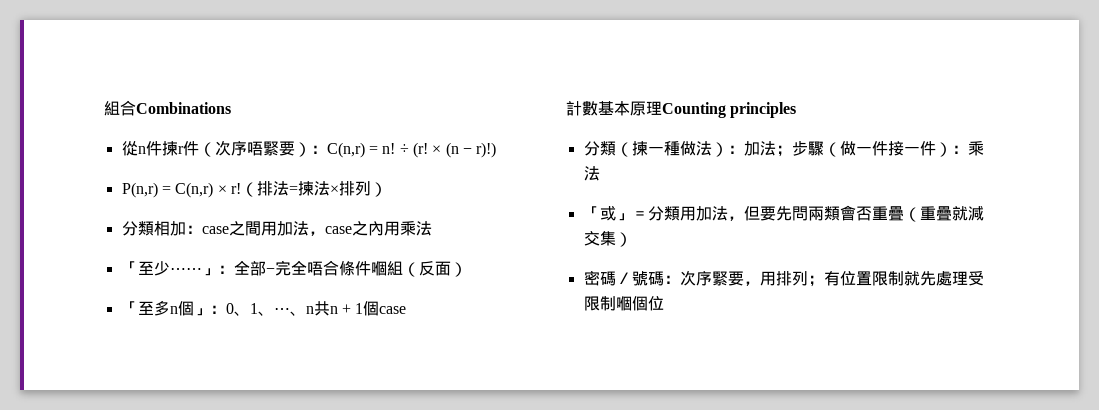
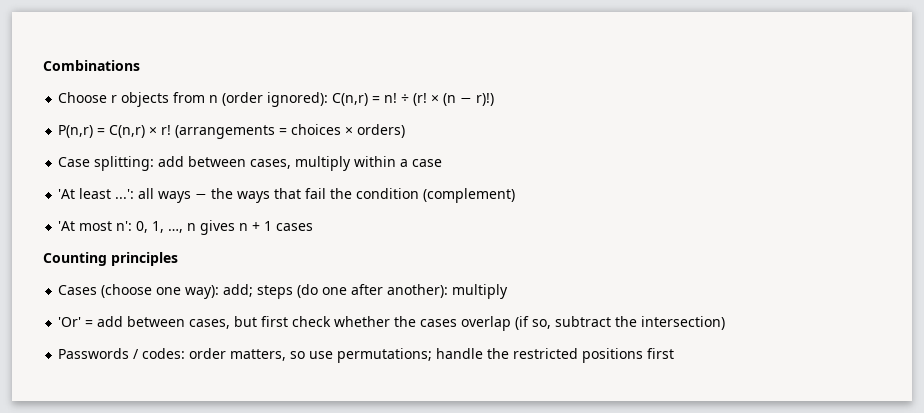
- 組合Combinations
+ Combinations
- 從n件揀r件（次序唔緊要）：C(n,r) = n!
+ Choose r objects from n (order ignored): C(n,r) = n!
- （排法=揀法×排列）
- 分類相加：case之間用加法，case之內用乘法
- 「至少⋯⋯」：全部−完全唔合條件嗰組（反面）
- 「至多n個」：0、1、⋯、n共n + 1個case
- 計數基本原理Counting principles
- 分類（揀一種做法）：加法；步驟（做一件接一件）：乘法
- 「或」＝分類用加法，但要先問兩類會否重疊（重疊就減交集）
- 密碼／號碼：次序緊要，用排列；有位置限制就先處理受限制嗰個位
+ (arrangements = choices × orders)
+ Case splitting: add between cases, multiply within a case
+ 'At least ...': all ways − the ways that fail the condition (complement)
+ 'At most n': 0, 1, …, n gives n + 1 cases
+ Counting principles
+ Cases (choose one way): add; steps (do one after another): multiply
+ 'Or' = add between cases, but first check whether the cases overlap (if so, subtract the intersection)
+ Passwords / codes: order matters, so use permutations; handle the restricted positions first

